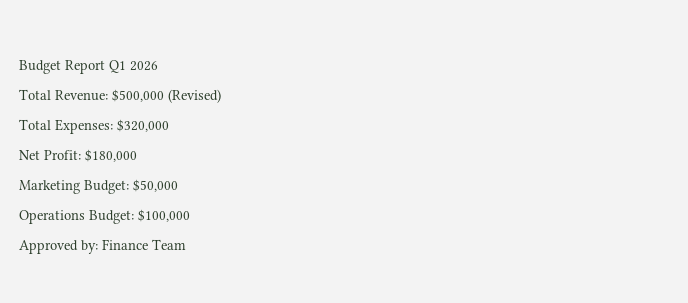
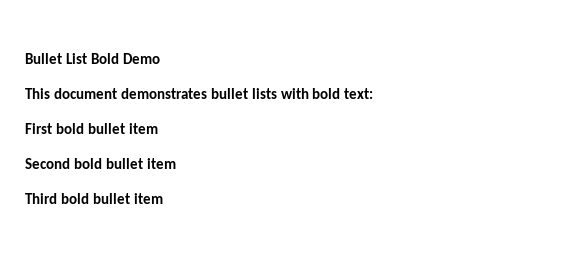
- Budget Report Q1 2026
- Total Revenue: $500,000 (Revised)
- Total Expenses: $320,000
- Net Profit: $180,000
- Marketing Budget: $50,000
- Operations Budget: $100,000
- Approved by: Finance Team
+ Bullet List Bold Demo
+ This document demonstrates bullet lists with bold text:
+ First bold bullet item
+ Second bold bullet item
+ Third bold bullet item

